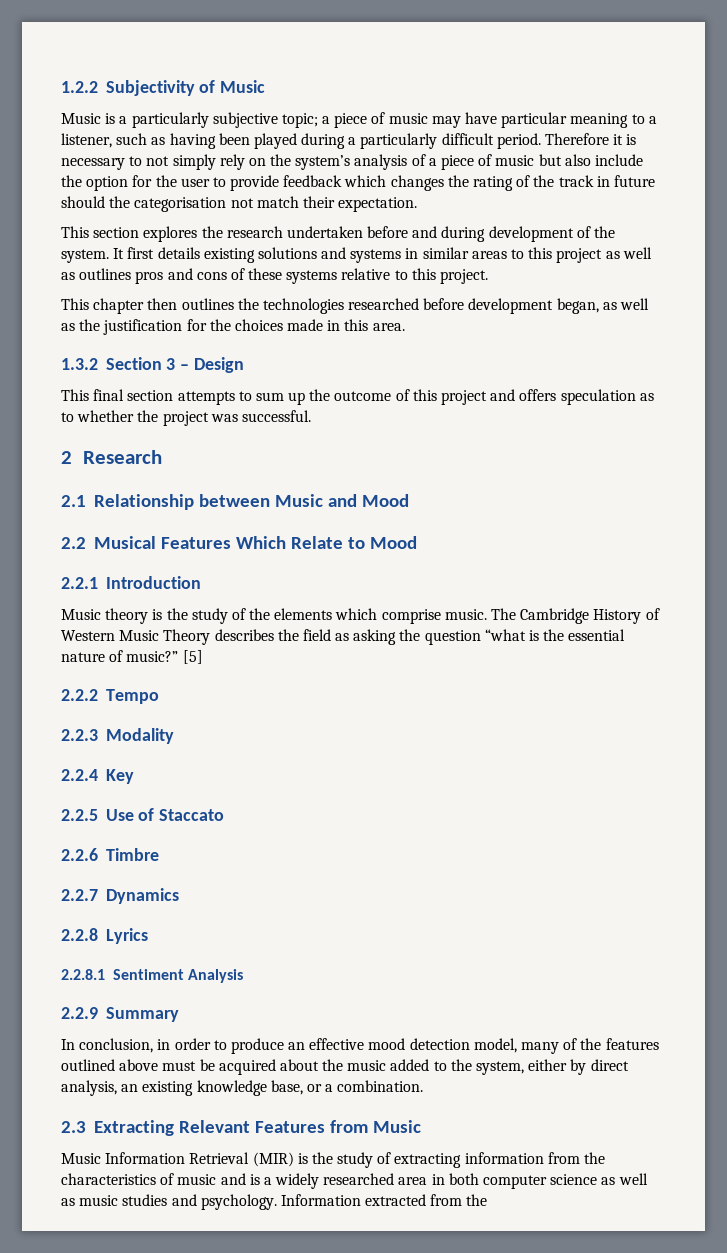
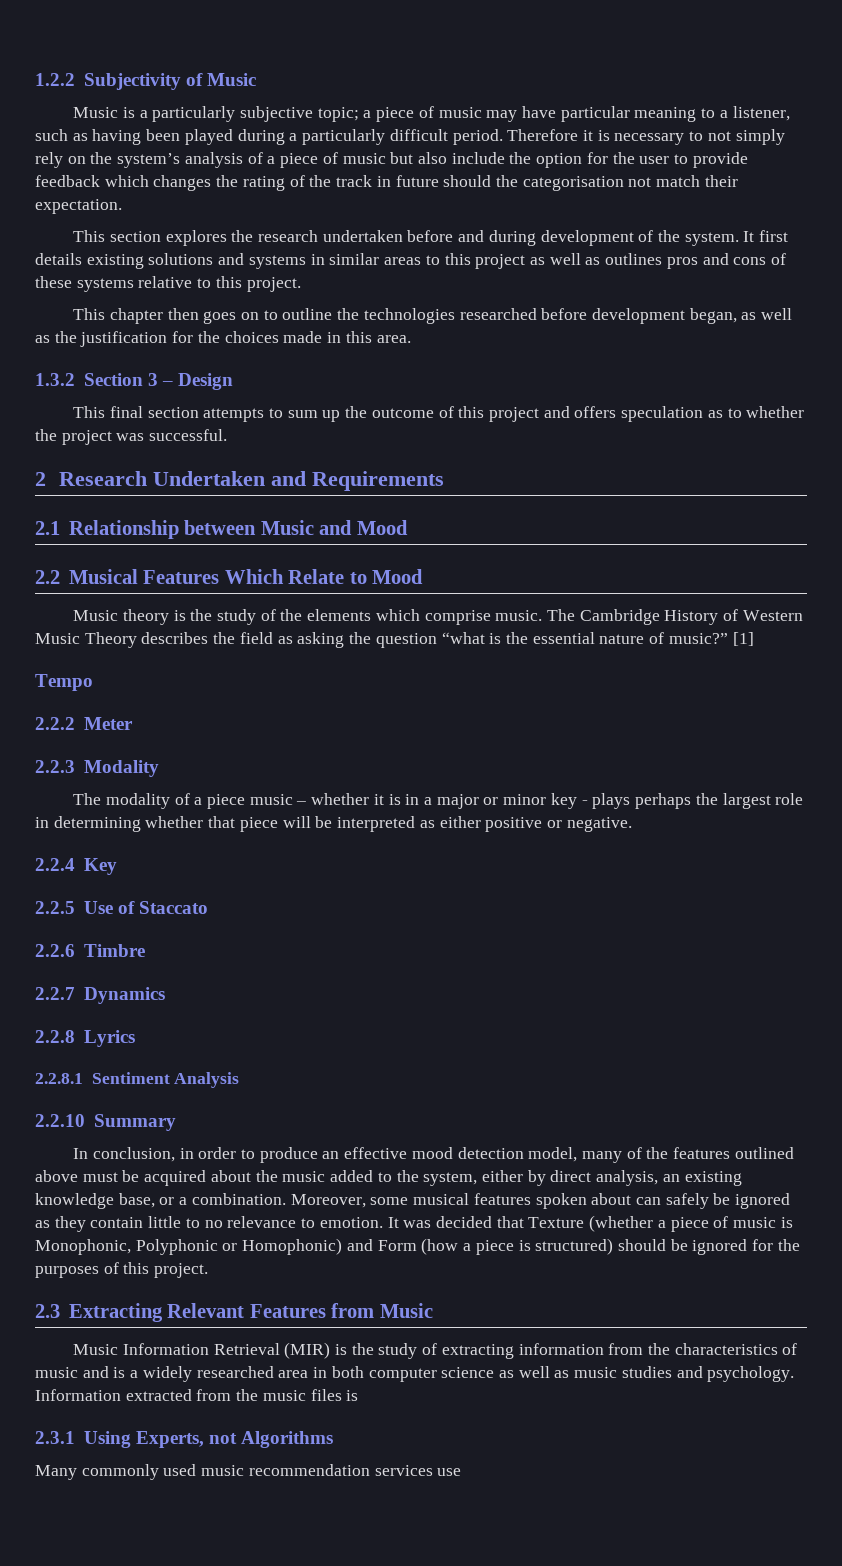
- This chapter then outlines the technologies researched before development began, as well as the justification for the choices made in this area.
+ This chapter then goes on to outline the technologies researched before development began, as well as the justification for the choices made in this area.
- 2 Research
+ 2 Research Undertaken and Requirements
- 2.2.1 Introduction
- [5]
- 2.2.2 Tempo
+ [1]
+ Tempo
+ 2.2.2 Meter
  2.2.3 Modality
+ The modality of a piece music – whether it is in a major or minor key - plays perhaps the largest role in determining whether that piece will be interpreted as either positive or negative.
- 2.2.9 Summary
+ 2.2.10 Summary
+ Moreover, some musical features spoken about can safely be ignored as they contain little to no relevance to emotion. It was decided that Texture (whether a piece of music is Monophonic, Polyphonic or Homophonic) and Form (how a piece is structured) should be ignored for the purposes of this project.
- Information extracted from the
+ Information extracted from the music files is
+ 2.3.1 Using Experts, not Algorithms
+ Many commonly used music recommendation services use

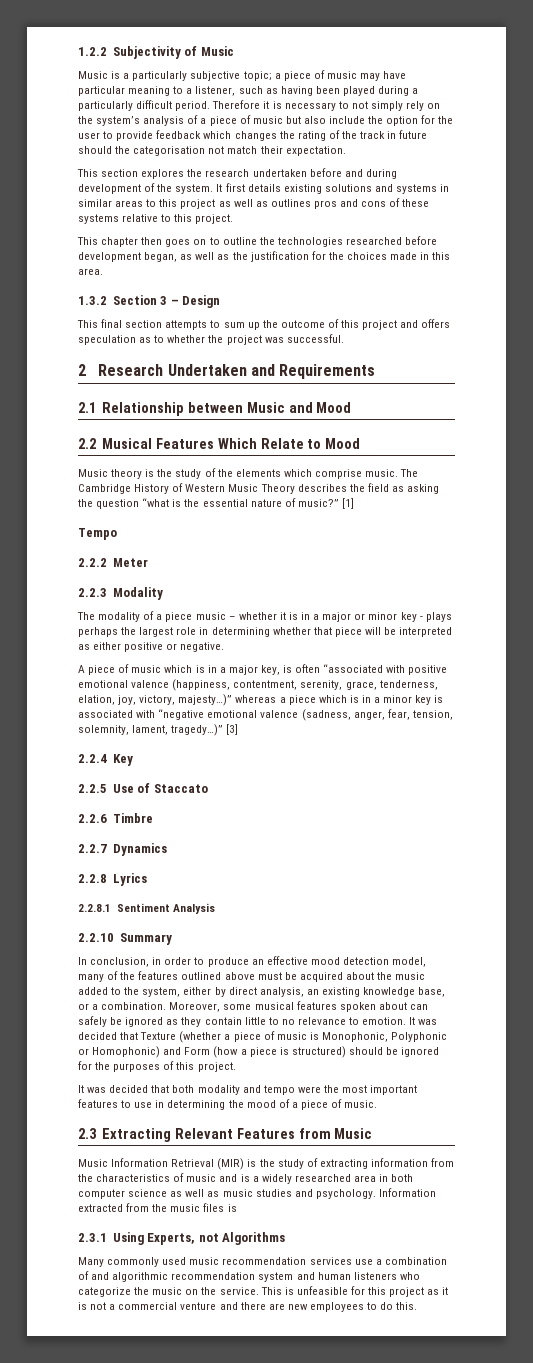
+ A piece of music which is in a major key, is often “associated with positive emotional valence (happiness, contentment, serenity, grace, tenderness, elation, joy, victory, majesty…)” whereas a piece which is in a minor key is associated with “negative emotional valence (sadness, anger, fear, tension, solemnity, lament, tragedy…)” [3]
+ It was decided that both modality and tempo were the most important features to use in determining the mood of a piece of music.
- Many commonly used music recommendation services use
+ Many commonly used music recommendation services use a combination of and algorithmic recommendation system and human listeners who categorize the music on the service. This is unfeasible for this project as it is not a commercial venture and there are new employees to do this.

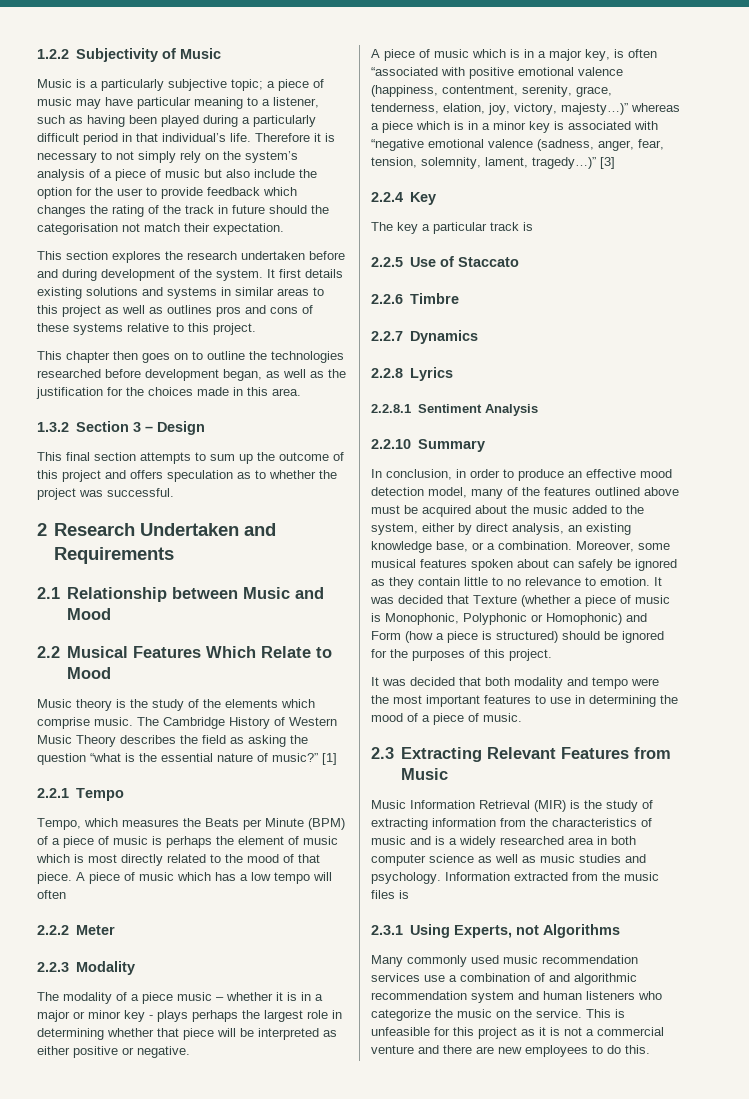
- Music is a particularly subjective topic; a piece of music may have particular meaning to a listener, such as having been played during a particularly difficult period.
+ Music is a particularly subjective topic; a piece of music may have particular meaning to a listener, such as having been played during a particularly difficult period in that individual’s life.
- Tempo
+ 2.2.1 Tempo
+ Tempo, which measures the Beats per Minute (BPM) of a piece of music is perhaps the element of music which is most directly related to the mood of that piece. A piece of music which has a low tempo will often
+ The key a particular track is

